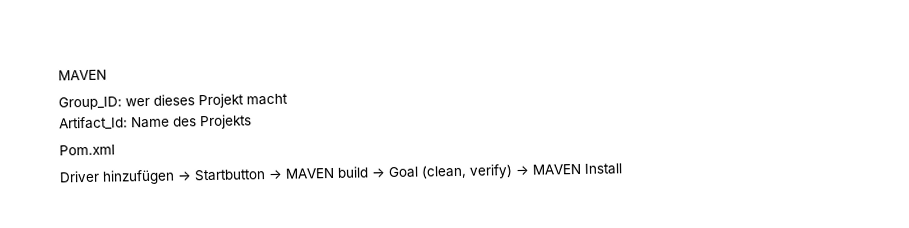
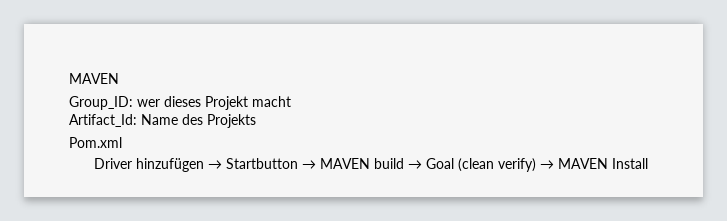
- Driver hinzufügen → Startbutton → MAVEN build → Goal (clean, verify) → MAVEN Install
+ Driver hinzufügen → Startbutton → MAVEN build → Goal (clean verify) → MAVEN Install

